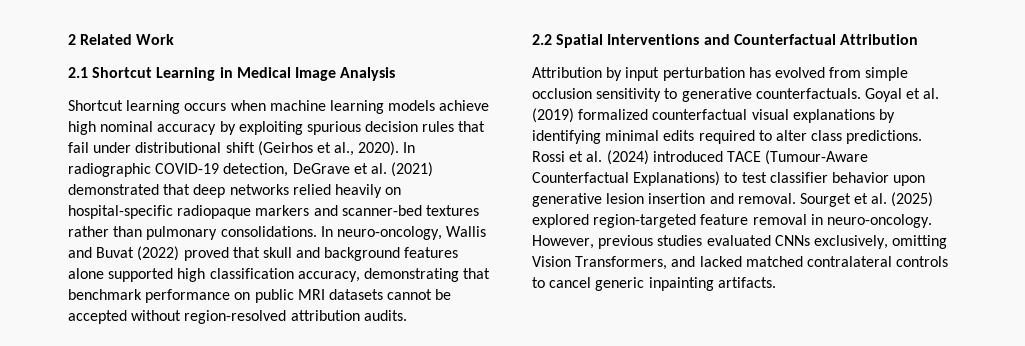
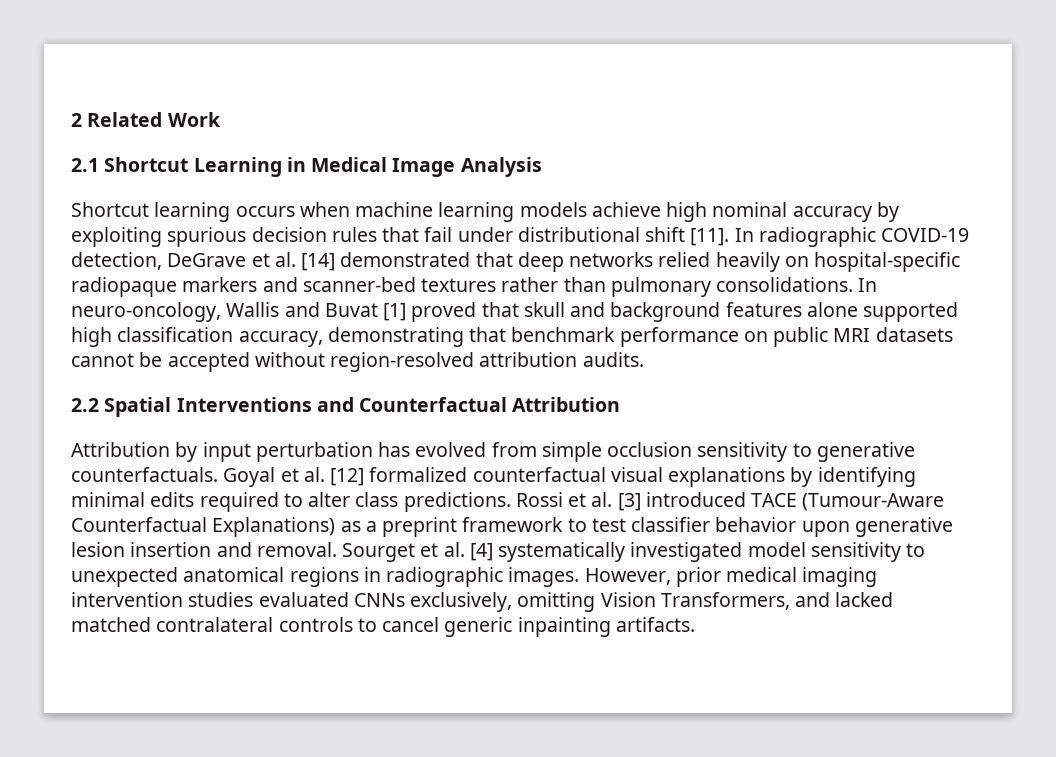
- Shortcut learning occurs when machine learning models achieve high nominal accuracy by exploiting spurious decision rules that fail under distributional shift (Geirhos et al., 2020).
+ Shortcut learning occurs when machine learning models achieve high nominal accuracy by exploiting spurious decision rules that fail under distributional shift [11].
- In radiographic COVID-19 detection, DeGrave et al. (2021) demonstrated that deep networks relied heavily on hospital-specific radiopaque markers and scanner-bed textures rather than pulmonary consolidations.
+ In radiographic COVID-19 detection, DeGrave et al. [14] demonstrated that deep networks relied heavily on hospital-specific radiopaque markers and scanner-bed textures rather than pulmonary consolidations.
- In neuro-oncology, Wallis and Buvat (2022) proved that skull and background features alone supported high classification accuracy, demonstrating that benchmark performance on public MRI datasets cannot be accepted without region-resolved attribution audits.
+ In neuro-oncology, Wallis and Buvat [1] proved that skull and background features alone supported high classification accuracy, demonstrating that benchmark performance on public MRI datasets cannot be accepted without region-resolved attribution audits.
- Goyal et al. (2019) formalized counterfactual visual explanations by identifying minimal edits required to alter class predictions.
+ Goyal et al. [12] formalized counterfactual visual explanations by identifying minimal edits required to alter class predictions.
- Rossi et al. (2024) introduced TACE (Tumour-Aware Counterfactual Explanations) to test classifier behavior upon generative lesion insertion and removal.
+ Rossi et al. [3] introduced TACE (Tumour-Aware Counterfactual Explanations) as a preprint framework to test classifier behavior upon generative lesion insertion and removal.
- Sourget et al. (2025) explored region-targeted feature removal in neuro-oncology. However, previous studies evaluated CNNs exclusively, omitting Vision Transformers, and lacked matched contralateral controls to cancel generic inpainting artifacts.
+ Sourget et al. [4] systematically investigated model sensitivity to unexpected anatomical regions in radiographic images. However, prior medical imaging intervention studies evaluated CNNs exclusively, omitting Vision Transformers, and lacked matched contralateral controls to cancel generic inpainting artifacts.

